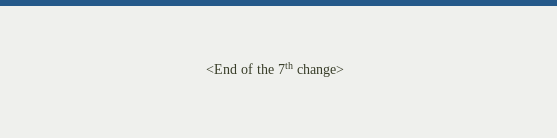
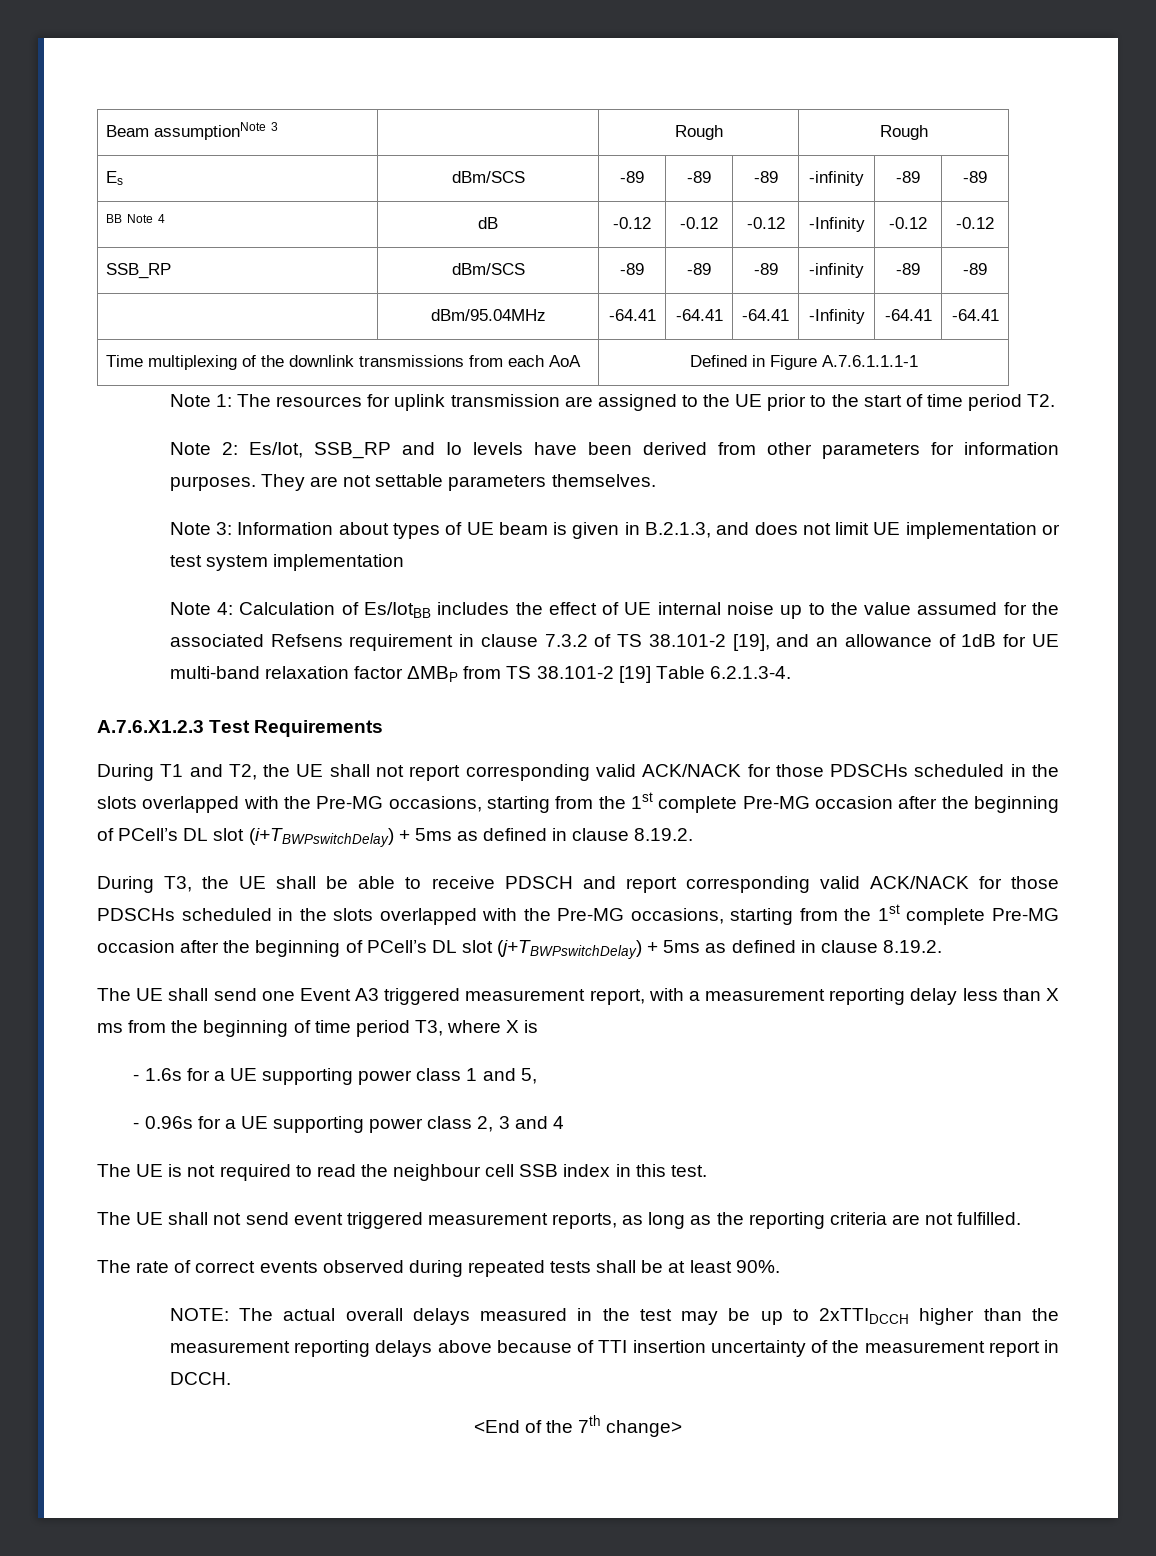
+ Beam assumptionNote 3 | | Rough | Rough
+ Es | dBm/SCS | -89 | -89 | -89 | -infinity | -89 | -89
+ BB Note 4 | dB | -0.12 | -0.12 | -0.12 | -Infinity | -0.12 | -0.12
+ SSB_RP | dBm/SCS | -89 | -89 | -89 | -infinity | -89 | -89
+ | dBm/95.04MHz | -64.41 | -64.41 | -64.41 | -Infinity | -64.41 | -64.41
+ Time multiplexing of the downlink transmissions from each AoA | Defined in Figure A.7.6.1.1.1-1
+ Note 1: The resources for uplink transmission are assigned to the UE prior to the start of time period T2.
+ Note 2: Es/Iot, SSB_RP and Io levels have been derived from other parameters for information purposes. They are not settable parameters themselves.
+ Note 3: Information about types of UE beam is given in B.2.1.3, and does not limit UE implementation or test system implementation
+ Note 4: Calculation of Es/IotBB includes the effect of UE internal noise up to the value assumed for the associated Refsens requirement in clause 7.3.2 of TS 38.101-2 [19], and an allowance of 1dB for UE multi-band relaxation factor ΔMBP from TS 38.101-2 [19] Table 6.2.1.3-4.
+ A.7.6.X1.2.3 Test Requirements
+ During T1 and T2, the UE shall not report corresponding valid ACK/NACK for those PDSCHs scheduled in the slots overlapped with the Pre-MG occasions, starting from the 1st complete Pre-MG occasion after the beginning of PCell’s DL slot (i+TBWPswitchDelay) + 5ms as defined in clause 8.19.2.
+ During T3, the UE shall be able to receive PDSCH and report corresponding valid ACK/NACK for those PDSCHs scheduled in the slots overlapped with the Pre-MG occasions, starting from the 1st complete Pre-MG occasion after the beginning of PCell’s DL slot (j+TBWPswitchDelay) + 5ms as defined in clause 8.19.2.
+ The UE shall send one Event A3 triggered measurement report, with a measurement reporting delay less than X ms from the beginning of time period T3, where X is
+ - 1.6s for a UE supporting power class 1 and 5,
+ - 0.96s for a UE supporting power class 2, 3 and 4
+ The UE is not required to read the neighbour cell SSB index in this test.
+ The UE shall not send event triggered measurement reports, as long as the reporting criteria are not fulfilled.
+ The rate of correct events observed during repeated tests shall be at least 90%.
+ NOTE: The actual overall delays measured in the test may be up to 2xTTIDCCH higher than the measurement reporting delays above because of TTI insertion uncertainty of the measurement report in DCCH.

